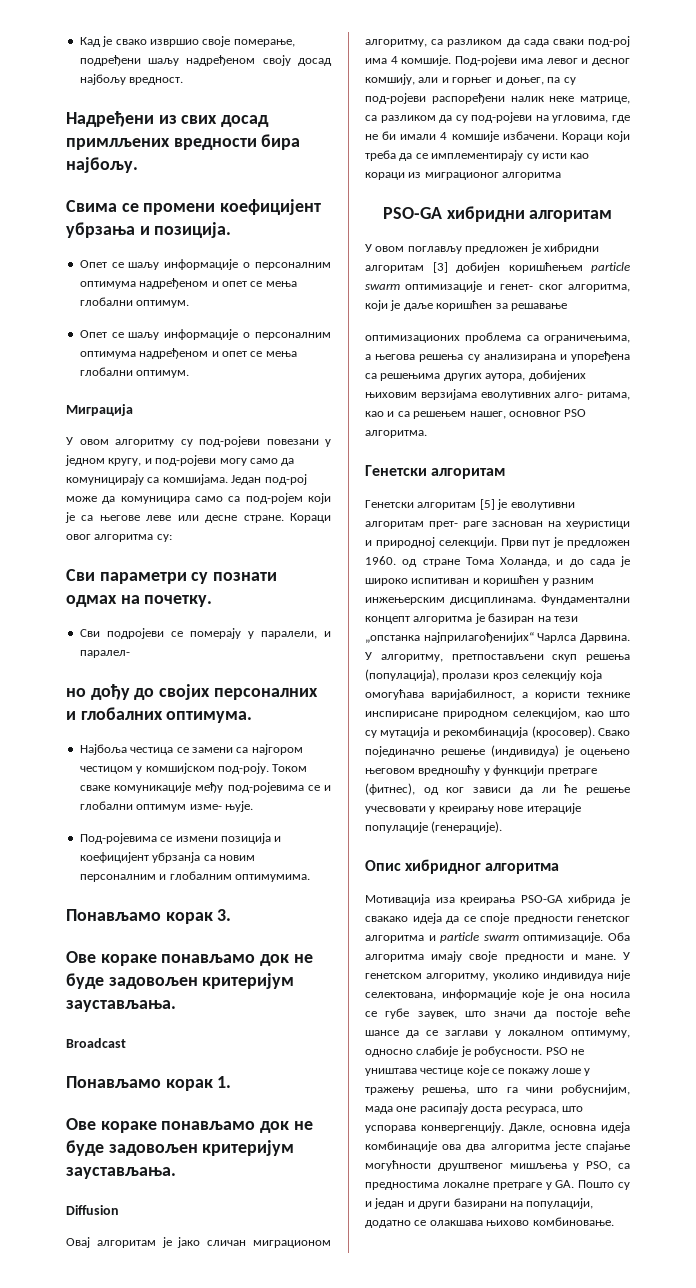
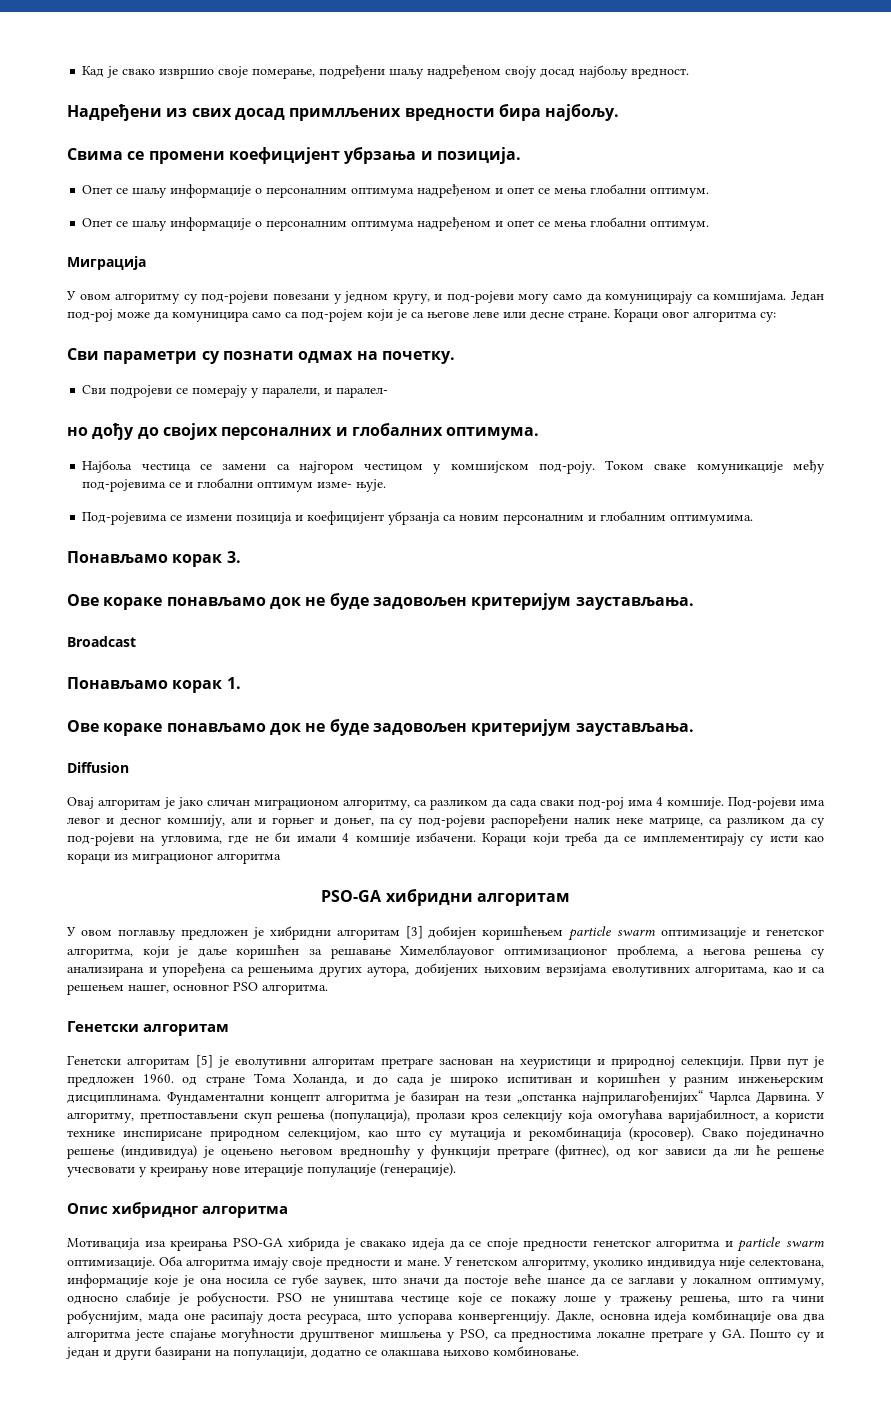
- У овом поглављу предложен је хибридни алгоритам [3] добијен коришћењем particle swarm оптимизације и генет- ског алгоритма, који је даље коришћен за решавање
- оптимизационих проблема са ограничењима, а његова решења су анализирана и упоређена са решењима других аутора, добијених њиховим верзијама еволутивних алго- ритама, као и са решењем нашег, основног PSO алгоритма.
+ У овом поглављу предложен је хибридни алгоритам [3] добијен коришћењем particle swarm оптимизације и генетског алгоритма, који је даље коришћен за решавање Химелблауовог оптимизационог проблема, а његова решења су анализирана и упоређена са решењима других аутора, добијених њиховим верзијама еволутивних алгоритама, као и са решењем нашег, основног PSO алгоритма.
- Генетски алгоритам [5] је еволутивни алгоритам прет- раге заснован на хеуристици и природној селекцији.
+ Генетски алгоритам [5] је еволутивни алгоритам претраге заснован на хеуристици и природној селекцији.

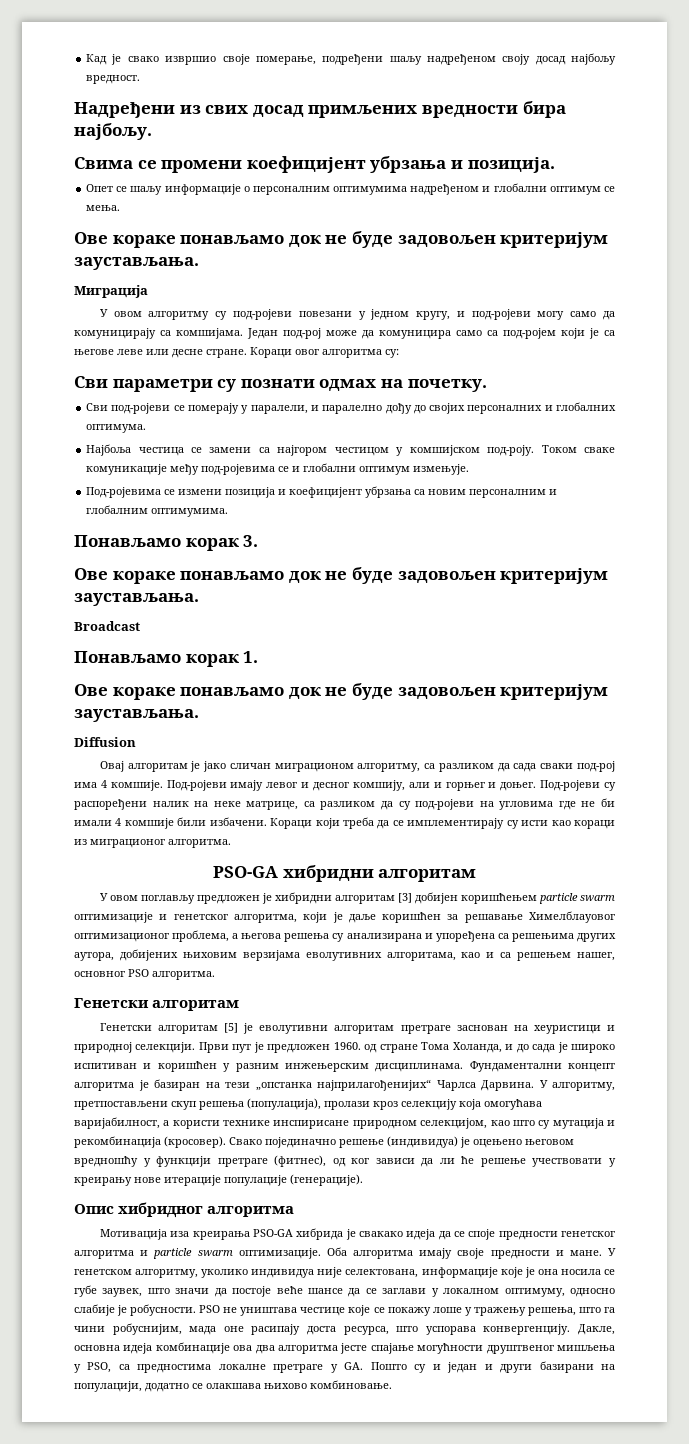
- Надређени из свих досад примлљених вредности бира најбољу.
+ Надређени из свих досад примљених вредности бира најбољу.
  Свима се промени коефицијент убрзања и позиција.
- Опет се шаљу информације о персоналним оптимума надређеном и опет се мења глобални оптимум.
- Опет се шаљу информације о персоналним оптимума надређеном и опет се мења глобални оптимум.
+ Опет се шаљу информације о персоналним оптимумима надређеном и глобални оптимум се мења.
+ Ове кораке понављамо док не буде задовољен критеријум заустављања.
- Сви подројеви се померају у паралели, и паралел-
- но дођу до својих персоналних и глобалних оптимума.
+ Сви под-ројеви се померају у паралели, и паралелно дођу до својих персоналних и глобалних оптимума.
- Током сваке комуникације међу под-ројевима се и глобални оптимум изме- њује.
+ Током сваке комуникације међу под-ројевима се и глобални оптимум измењује.
- Под-ројевима се измени позиција и коефицијент убрзанја са новим персоналним и глобалним оптимумима.
+ Под-ројевима се измени позиција и коефицијент убрзања са новим персоналним и глобалним оптимумима.
- Под-ројеви има левог и десног комшију, али и горњег и доњег, па су под-ројеви распоређени налик неке матрице, са разликом да су под-ројеви на угловима, где не би имали 4 комшије избачени.
+ Под-ројеви имају левог и десног комшију, али и горњег и доњег. Под-ројеви су распоређени налик на неке матрице, са разликом да су под-ројеви на угловима где не би имали 4 комшије били избачени.
- Кораци који треба да се имплементирају су исти као кораци из миграционог алгоритма
+ Кораци који треба да се имплементирају су исти као кораци из миграционог алгоритма.
- Свако појединачно решење (индивидуа) је оцењено његовом вредношћу у функцији претраге (фитнес), од ког зависи да ли ће решење учесвовати у креирању нове итерације популације (генерације).
+ Свако појединачно решење (индивидуа) је оцењено његовом вредношћу у функцији претраге (фитнес), од ког зависи да ли ће решење учествовати у креирању нове итерације популације (генерације).
- PSO не уништава честице које се покажу лоше у тражењу решења, што га чини робуснијим, мада оне расипају доста ресураса, што успорава конвергенцију.
+ PSO не уништава честице које се покажу лоше у тражењу решења, што га чини робуснијим, мада оне расипају доста ресурса, што успорава конвергенцију.

